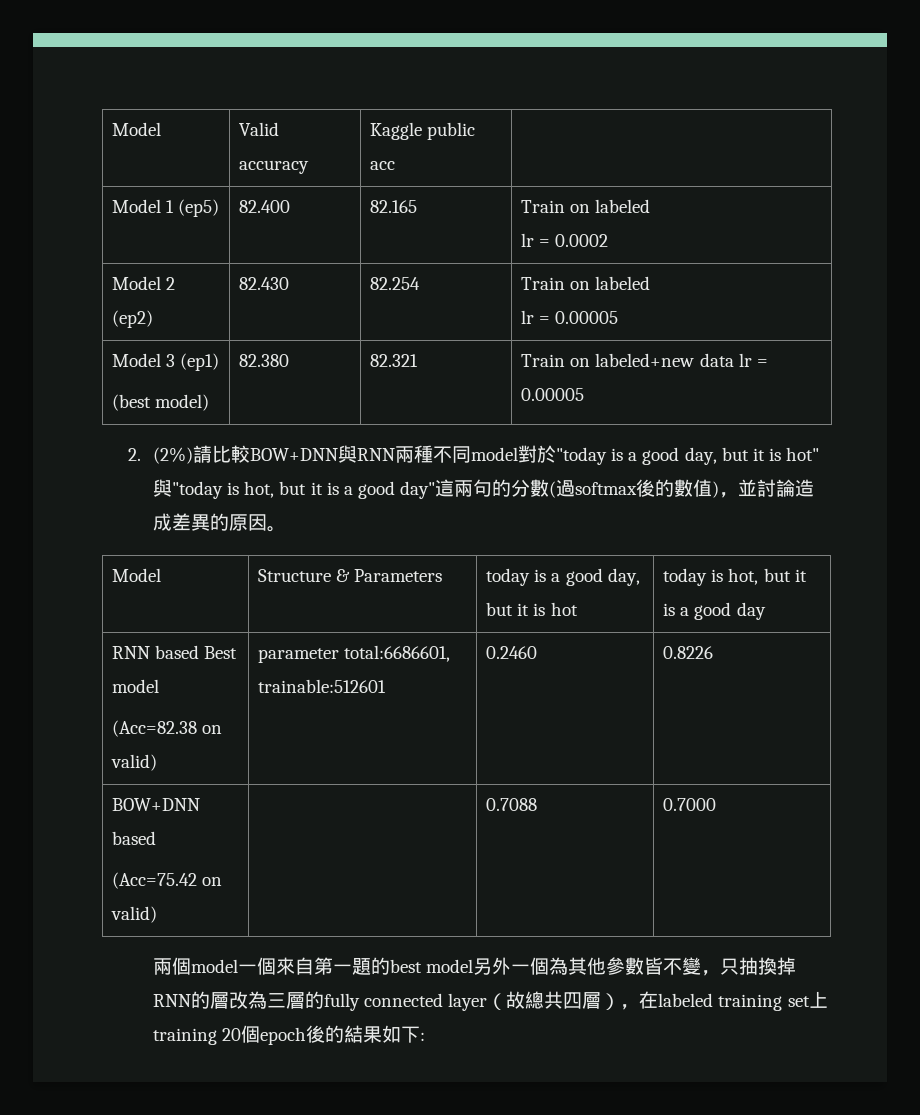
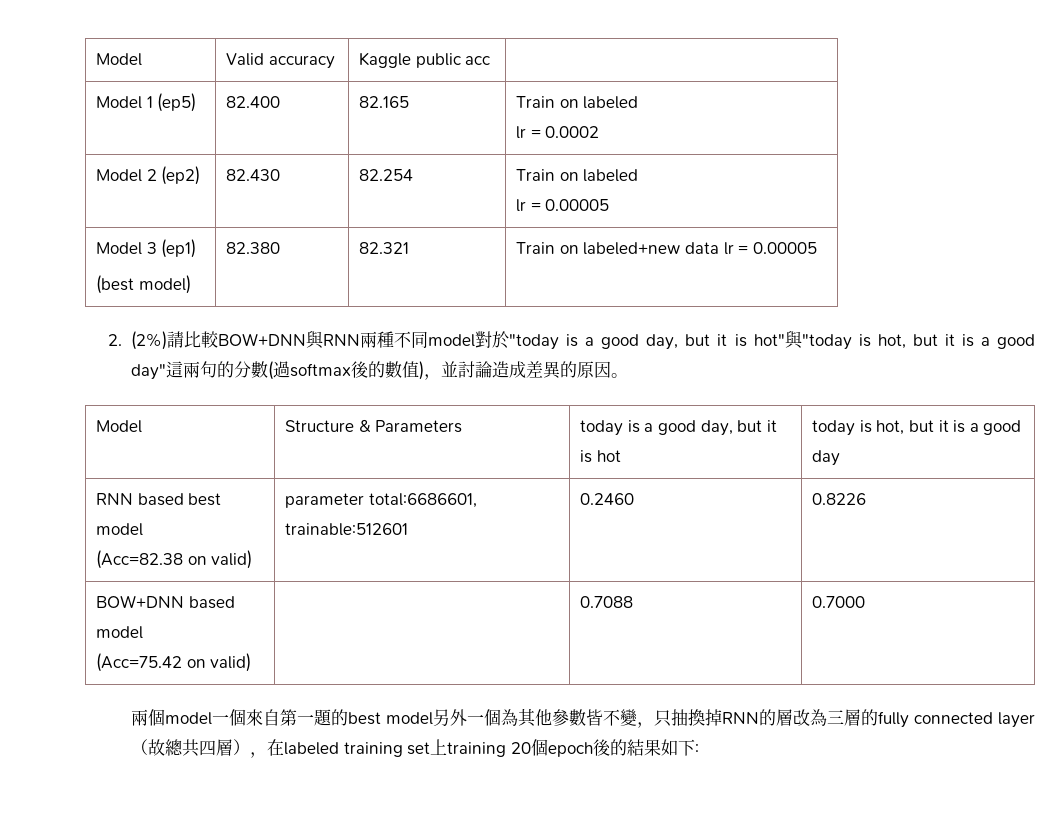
- RNN based Best model
+ RNN based best model
- BOW+DNN based
+ BOW+DNN based model

